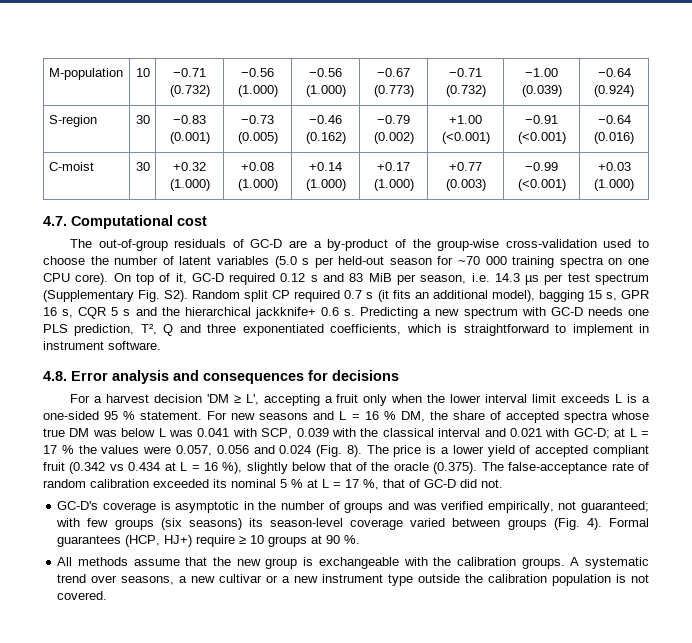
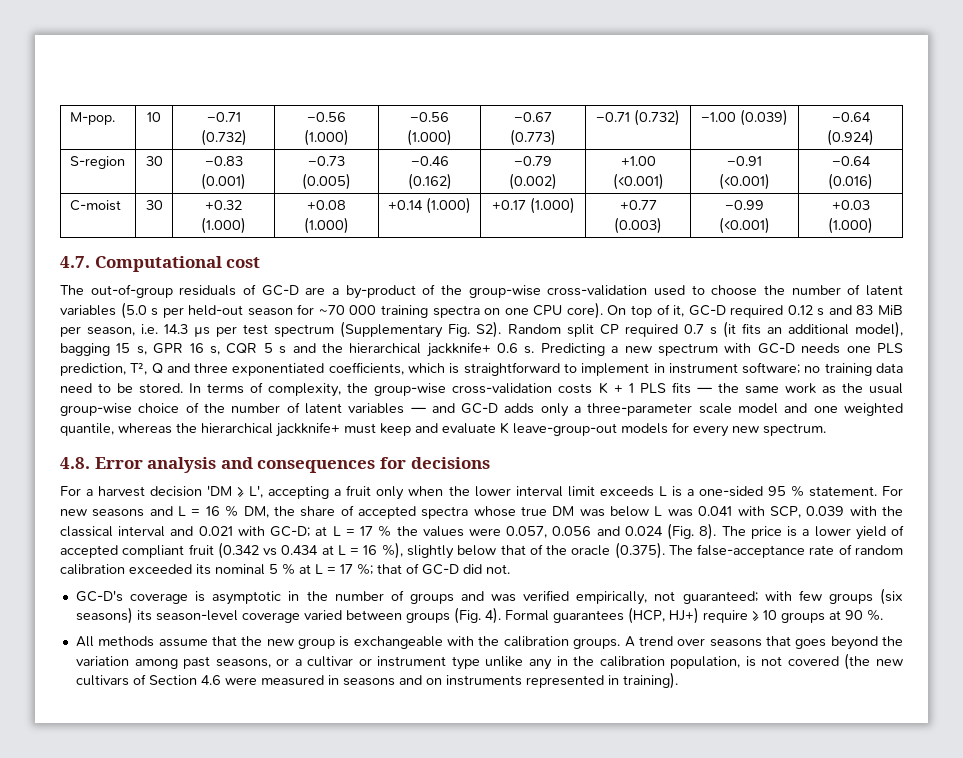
- M-population | 10 | −0.71 (0.732) | −0.56 (1.000) | −0.56 (1.000) | −0.67 (0.773) | −0.71 (0.732) | −1.00 (0.039) | −0.64 (0.924)
+ M-pop. | 10 | −0.71 (0.732) | −0.56 (1.000) | −0.56 (1.000) | −0.67 (0.773) | −0.71 (0.732) | −1.00 (0.039) | −0.64 (0.924)
- Predicting a new spectrum with GC-D needs one PLS prediction, T², Q and three exponentiated coefficients, which is straightforward to implement in instrument software.
+ Predicting a new spectrum with GC-D needs one PLS prediction, T², Q and three exponentiated coefficients, which is straightforward to implement in instrument software; no training data need to be stored. In terms of complexity, the group-wise cross-validation costs K + 1 PLS fits — the same work as the usual group-wise choice of the number of latent variables — and GC-D adds only a three-parameter scale model and one weighted quantile, whereas the hierarchical jackknife+ must keep and evaluate K leave-group-out models for every new spectrum.
- The price is a lower yield of accepted compliant fruit (0.342 vs 0.434 at L = 16 %), slightly below that of the oracle (0.375). The false-acceptance rate of random calibration exceeded its nominal 5 % at L = 17 %, that of GC-D did not.
+ The price is a lower yield of accepted compliant fruit (0.342 vs 0.434 at L = 16 %), slightly below that of the oracle (0.375). The false-acceptance rate of random calibration exceeded its nominal 5 % at L = 17 %; that of GC-D did not.
- A systematic trend over seasons, a new cultivar or a new instrument type outside the calibration population is not covered.
+ A trend over seasons that goes beyond the variation among past seasons, or a cultivar or instrument type unlike any in the calibration population, is not covered (the new cultivars of Section 4.6 were measured in seasons and on instruments represented in training).

